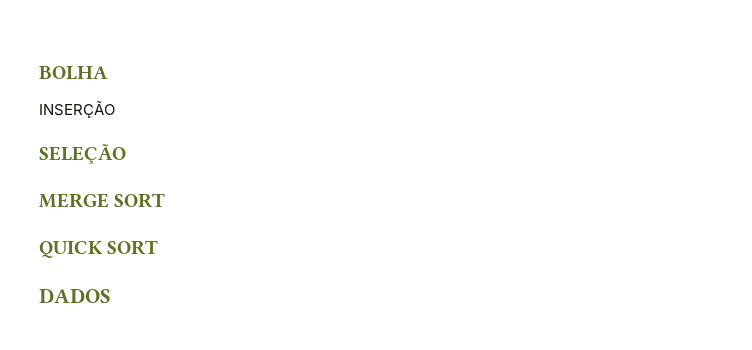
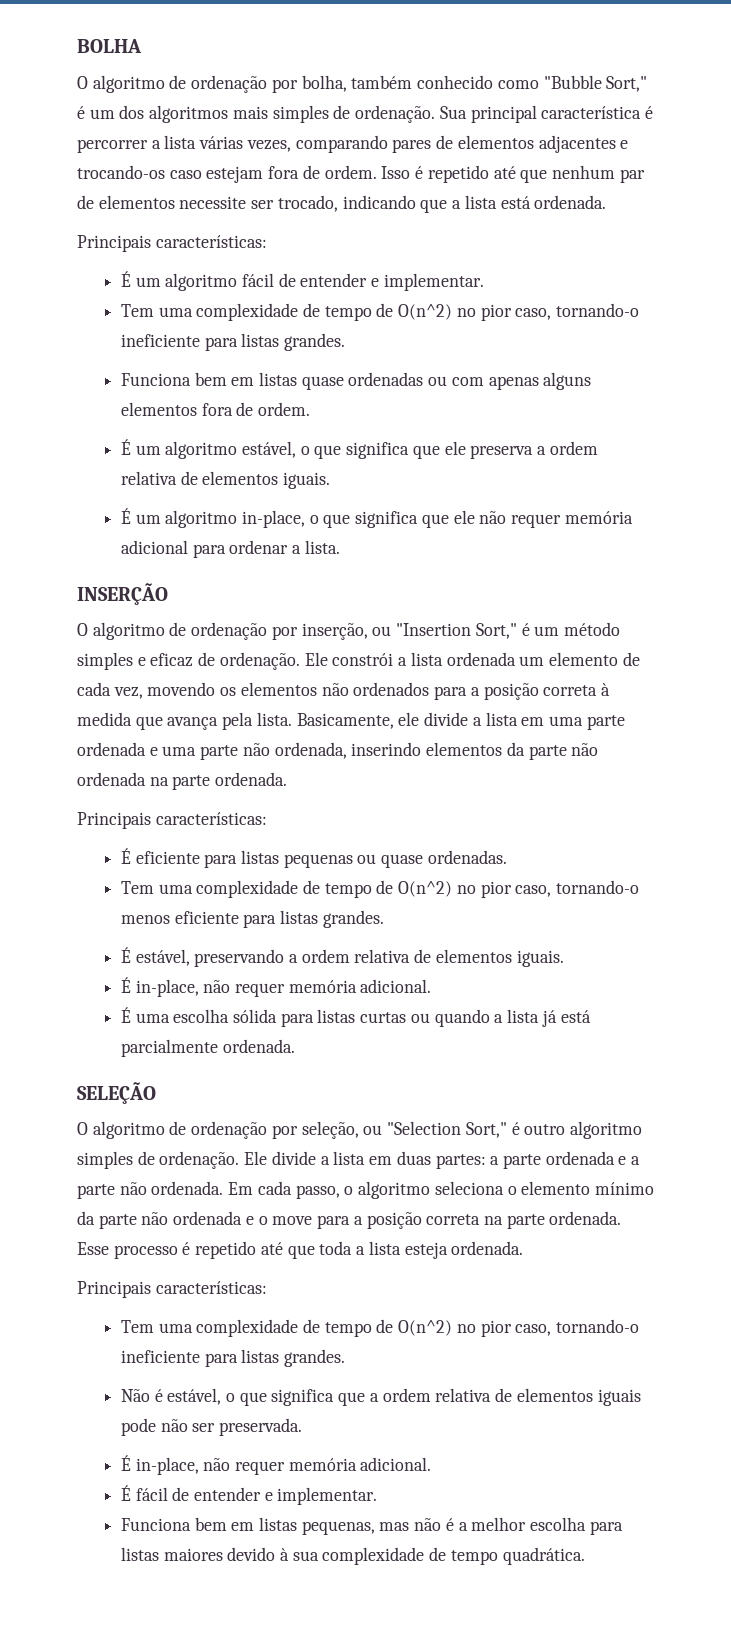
+ O algoritmo de ordenação por bolha, também conhecido como "Bubble Sort," é um dos algoritmos mais simples de ordenação. Sua principal característica é percorrer a lista várias vezes, comparando pares de elementos adjacentes e trocando-os caso estejam fora de ordem. Isso é repetido até que nenhum par de elementos necessite ser trocado, indicando que a lista está ordenada.
+ Principais características:
+ É um algoritmo fácil de entender e implementar.
+ Tem uma complexidade de tempo de O(n^2) no pior caso, tornando-o ineficiente para listas grandes.
+ Funciona bem em listas quase ordenadas ou com apenas alguns elementos fora de ordem.
+ É um algoritmo estável, o que significa que ele preserva a ordem relativa de elementos iguais.
+ É um algoritmo in-place, o que significa que ele não requer memória adicional para ordenar a lista.
  INSERÇÃO
+ O algoritmo de ordenação por inserção, ou "Insertion Sort," é um método simples e eficaz de ordenação. Ele constrói a lista ordenada um elemento de cada vez, movendo os elementos não ordenados para a posição correta à medida que avança pela lista. Basicamente, ele divide a lista em uma parte ordenada e uma parte não ordenada, inserindo elementos da parte não ordenada na parte ordenada.
+ Principais características:
+ É eficiente para listas pequenas ou quase ordenadas.
+ Tem uma complexidade de tempo de O(n^2) no pior caso, tornando-o menos eficiente para listas grandes.
+ É estável, preservando a ordem relativa de elementos iguais.
+ É in-place, não requer memória adicional.
+ É uma escolha sólida para listas curtas ou quando a lista já está parcialmente ordenada.
  SELEÇÃO
- MERGE SORT
- QUICK SORT
- DADOS
+ O algoritmo de ordenação por seleção, ou "Selection Sort," é outro algoritmo simples de ordenação. Ele divide a lista em duas partes: a parte ordenada e a parte não ordenada. Em cada passo, o algoritmo seleciona o elemento mínimo da parte não ordenada e o move para a posição correta na parte ordenada. Esse processo é repetido até que toda a lista esteja ordenada.
+ Principais características:
+ Tem uma complexidade de tempo de O(n^2) no pior caso, tornando-o ineficiente para listas grandes.
+ Não é estável, o que significa que a ordem relativa de elementos iguais pode não ser preservada.
+ É in-place, não requer memória adicional.
+ É fácil de entender e implementar.
+ Funciona bem em listas pequenas, mas não é a melhor escolha para listas maiores devido à sua complexidade de tempo quadrática.

